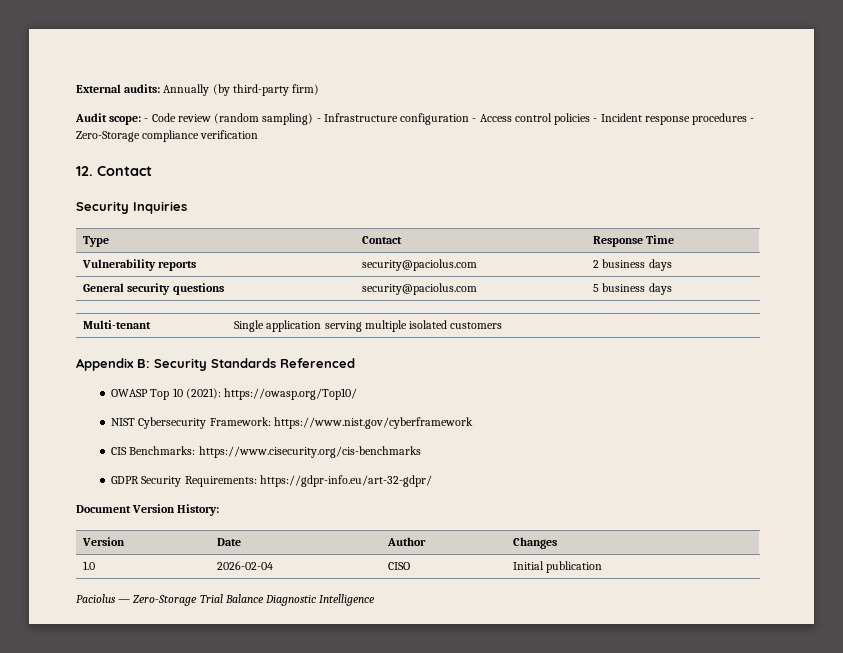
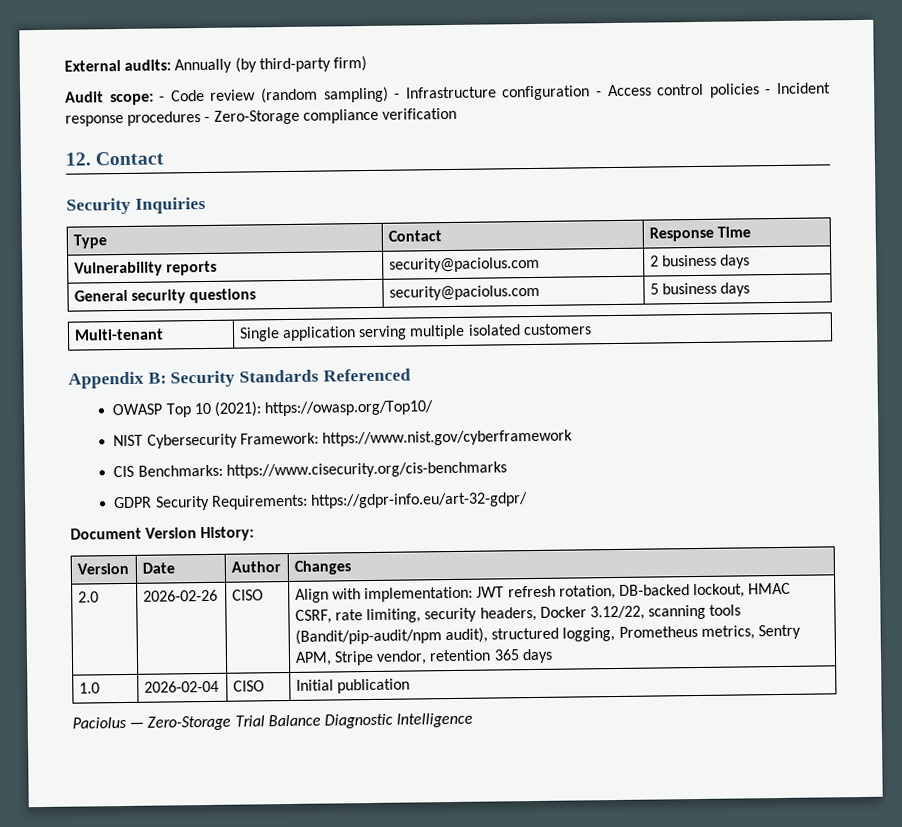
+ 2.0 | 2026-02-26 | CISO | Align with implementation: JWT refresh rotation, DB-backed lockout, HMAC CSRF, rate limiting, security headers, Docker 3.12/22, scanning tools (Bandit/pip-audit/npm audit), structured logging, Prometheus metrics, Sentry APM, Stripe vendor, retention 365 days

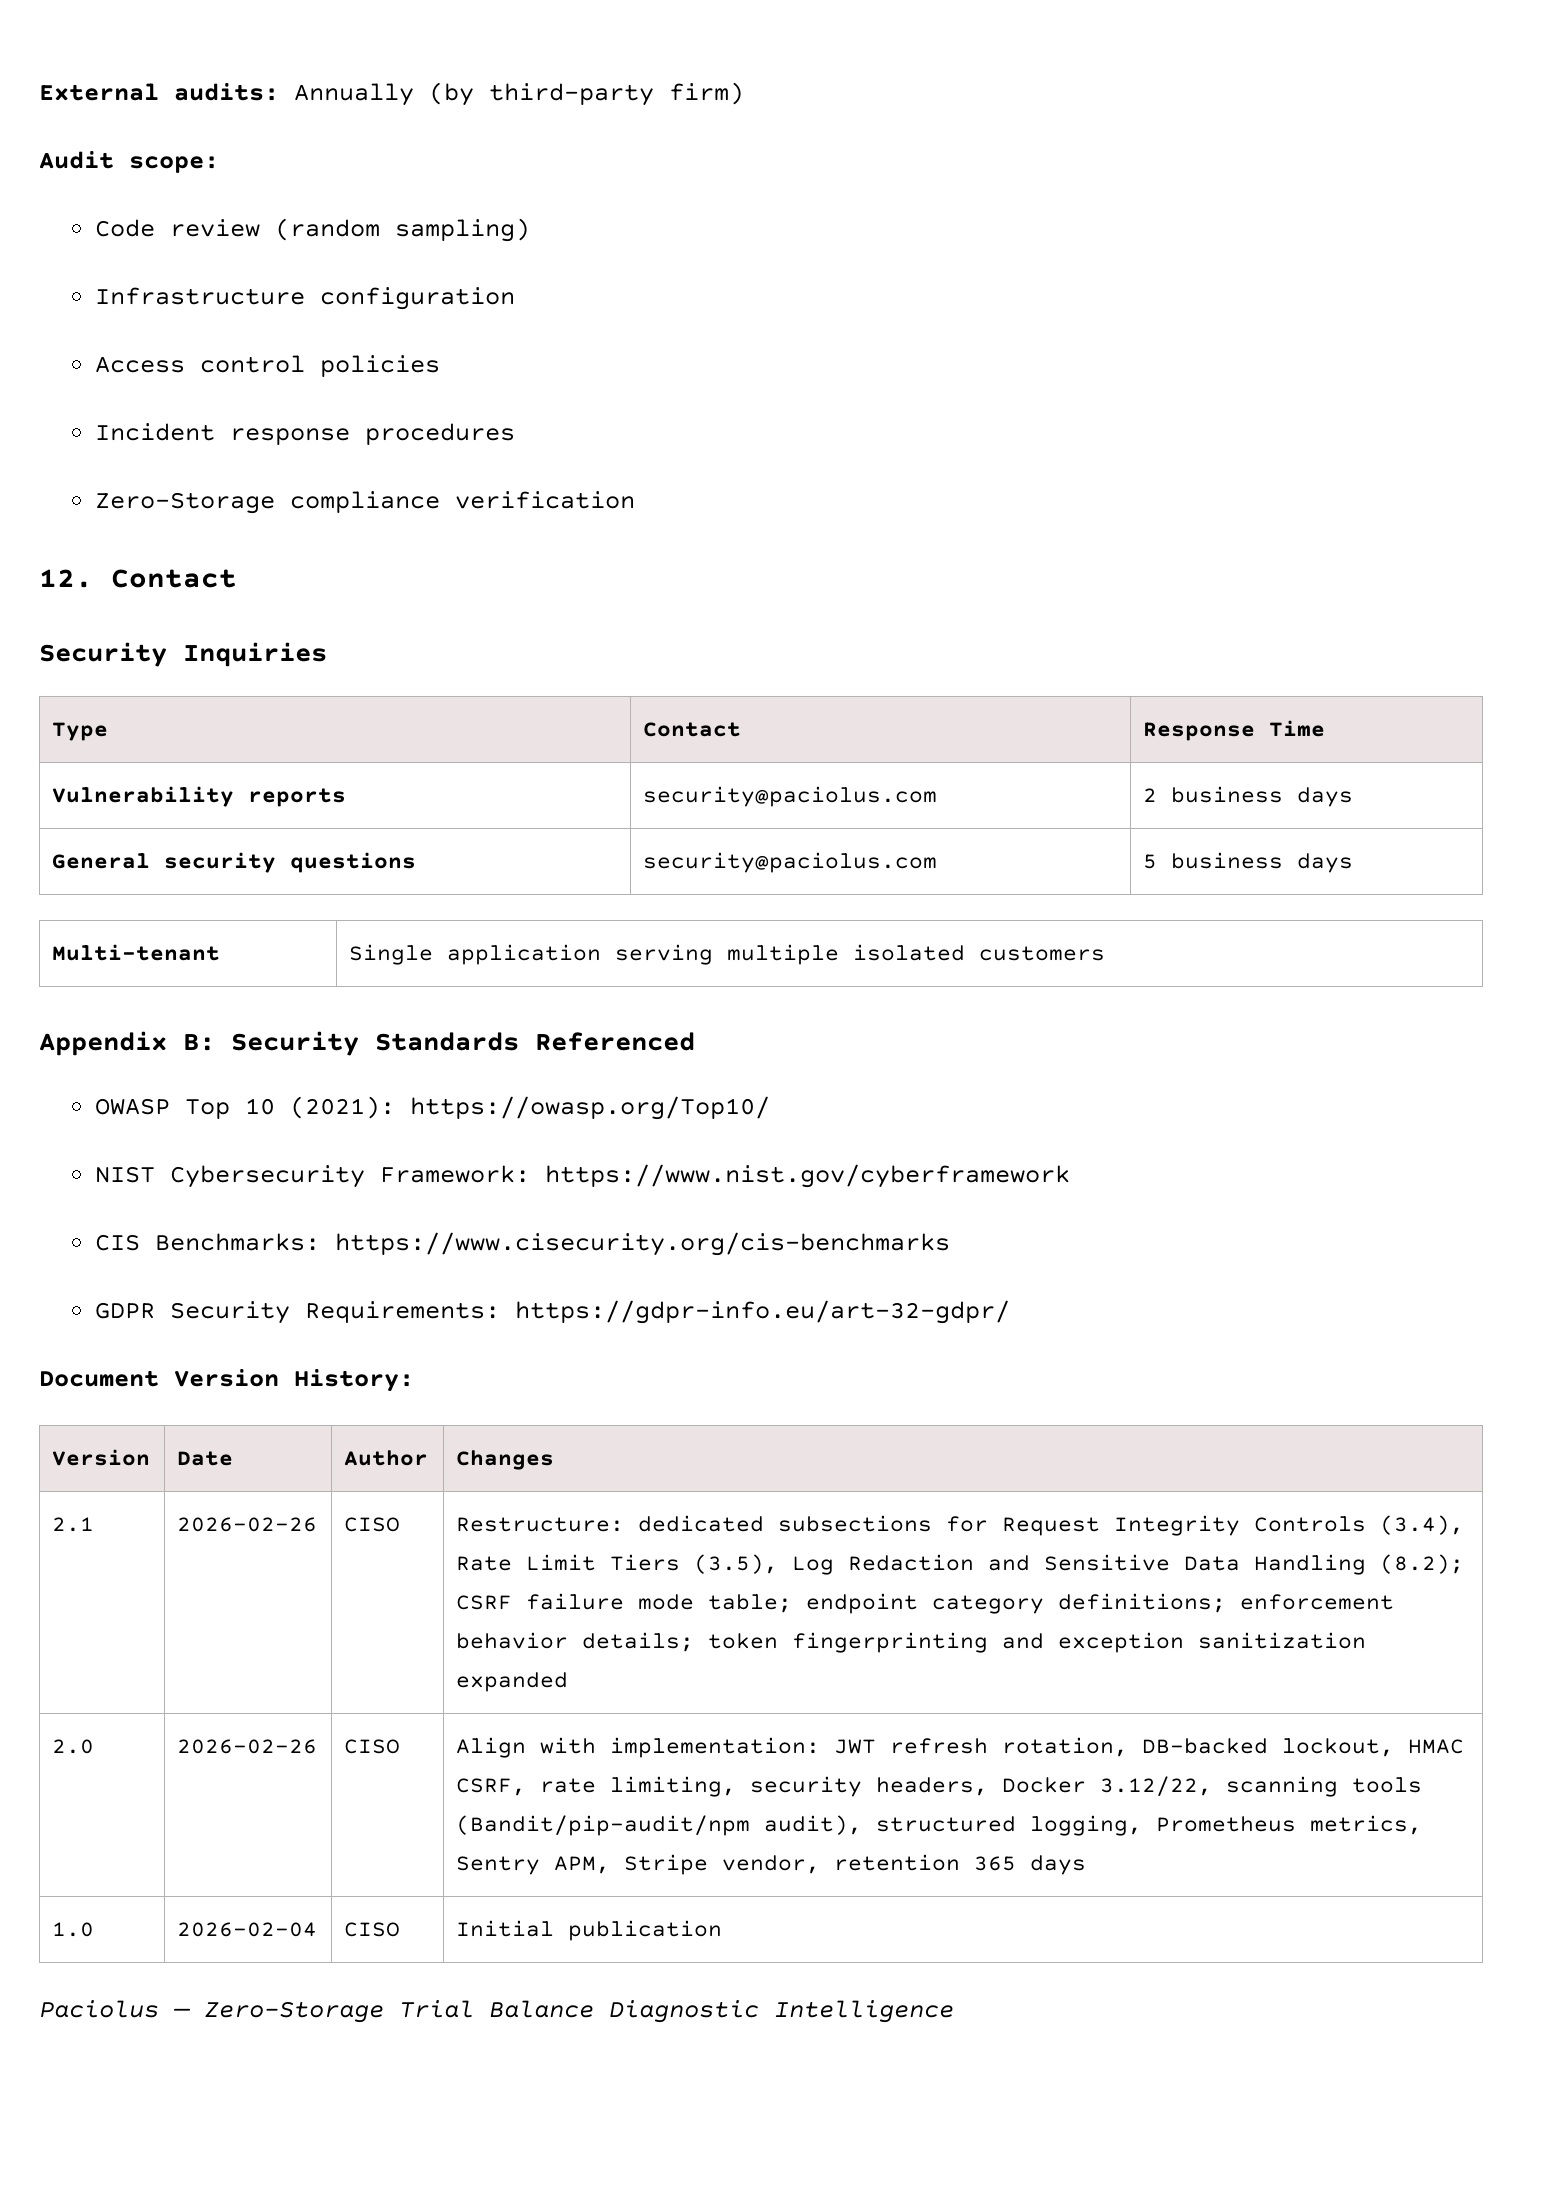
- Audit scope: - Code review (random sampling) - Infrastructure configuration - Access control policies - Incident response procedures - Zero-Storage compliance verification
+ Audit scope:
+ Code review (random sampling)
+ Infrastructure configuration
+ Access control policies
+ Incident response procedures
+ Zero-Storage compliance verification
+ 2.1 | 2026-02-26 | CISO | Restructure: dedicated subsections for Request Integrity Controls (3.4), Rate Limit Tiers (3.5), Log Redaction and Sensitive Data Handling (8.2); CSRF failure mode table; endpoint category definitions; enforcement behavior details; token fingerprinting and exception sanitization expanded

